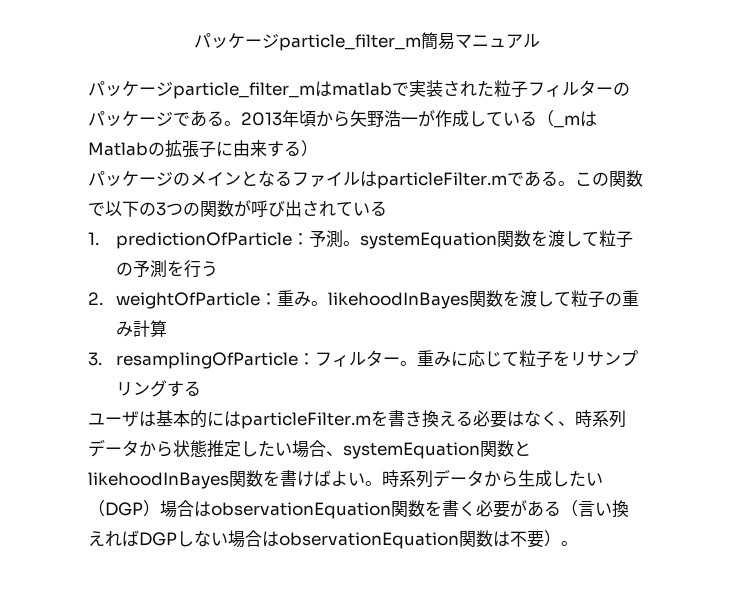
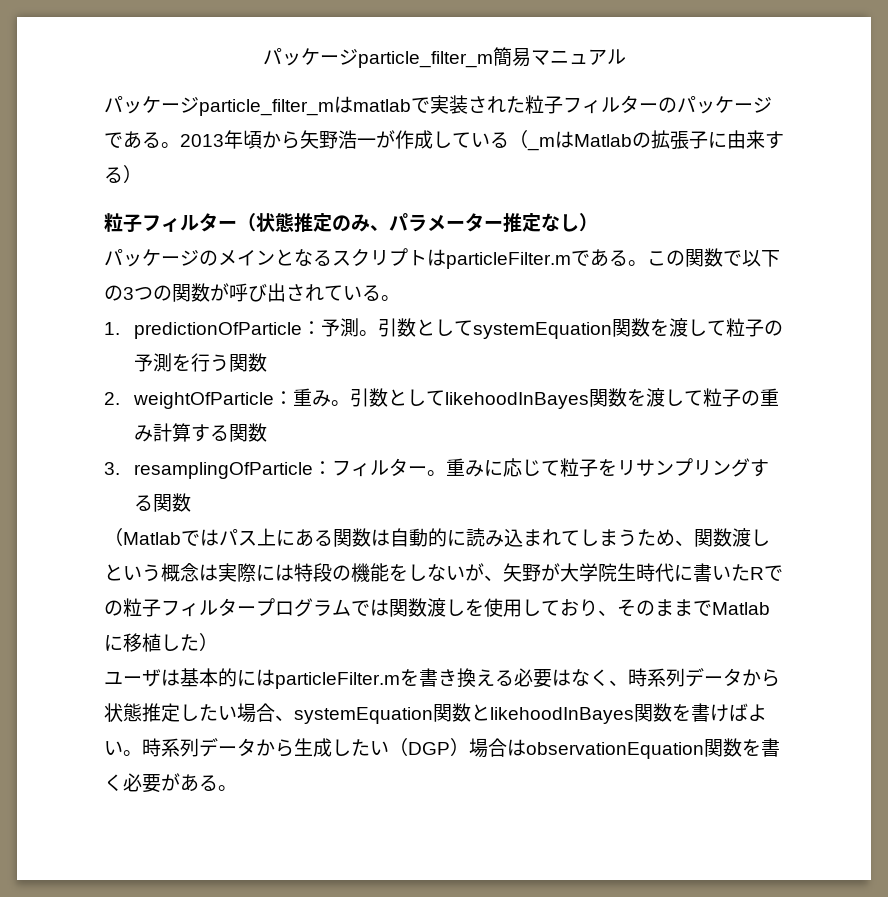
+ 粒子フィルター（状態推定のみ、パラメーター推定なし）
- パッケージのメインとなるファイルはparticleFilter.mである。
+ パッケージのメインとなるスクリプトはparticleFilter.mである。
- この関数で以下の3つの関数が呼び出されている
+ この関数で以下の3つの関数が呼び出されている。
- 1. predictionOfParticle：予測。systemEquation関数を渡して粒子の予測を行う
+ 1. predictionOfParticle：予測。引数としてsystemEquation関数を渡して粒子の予測を行う関数
- 2. weightOfParticle：重み。likehoodInBayes関数を渡して粒子の重み計算
+ 2. weightOfParticle：重み。引数としてlikehoodInBayes関数を渡して粒子の重み計算する関数
- 重みに応じて粒子をリサンプリングする
+ 重みに応じて粒子をリサンプリングする関数
+ （Matlabではパス上にある関数は自動的に読み込まれてしまうため、関数渡しという概念は実際には特段の機能をしないが、矢野が大学院生時代に書いたRでの粒子フィルタープログラムでは関数渡しを使用しており、そのままでMatlabに移植した）
- 時系列データから生成したい（DGP）場合はobservationEquation関数を書く必要がある（言い換えればDGPしない場合はobservationEquation関数は不要）。
+ 時系列データから生成したい（DGP）場合はobservationEquation関数を書く必要がある。

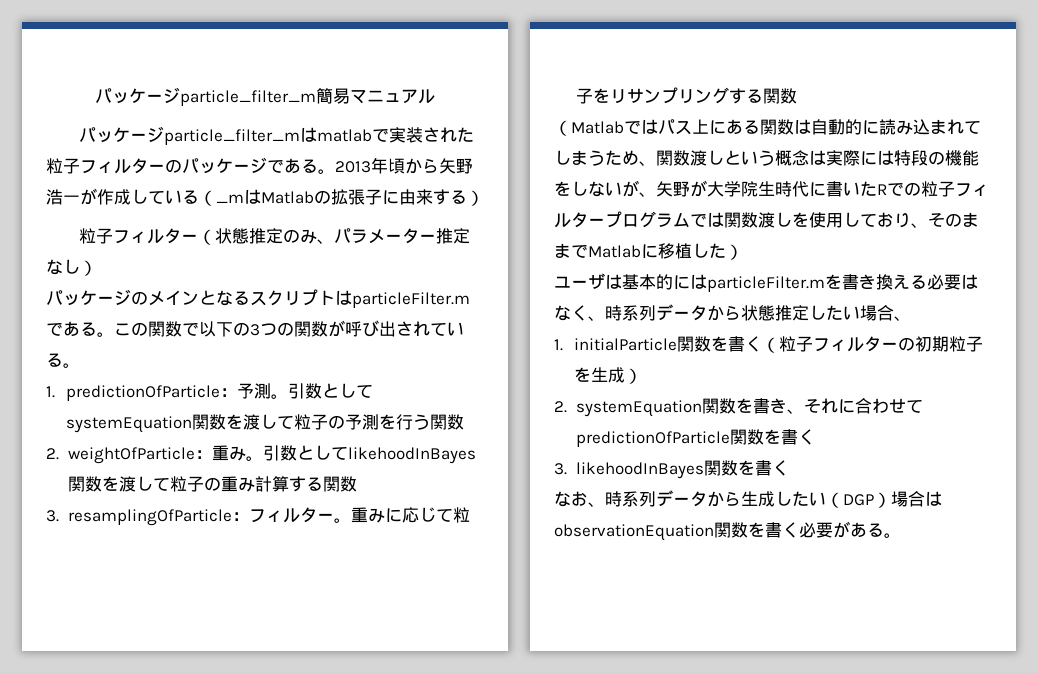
- ユーザは基本的にはparticleFilter.mを書き換える必要はなく、時系列データから状態推定したい場合、systemEquation関数とlikehoodInBayes関数を書けばよい。時系列データから生成したい（DGP）場合はobservationEquation関数を書く必要がある。
+ ユーザは基本的にはparticleFilter.mを書き換える必要はなく、時系列データから状態推定したい場合、
+ 1. initialParticle関数を書く（粒子フィルターの初期粒子を生成）
+ 2. systemEquation関数を書き、それに合わせてpredictionOfParticle関数を書く
+ 3. likehoodInBayes関数を書く
+ なお、時系列データから生成したい（DGP）場合はobservationEquation関数を書く必要がある。

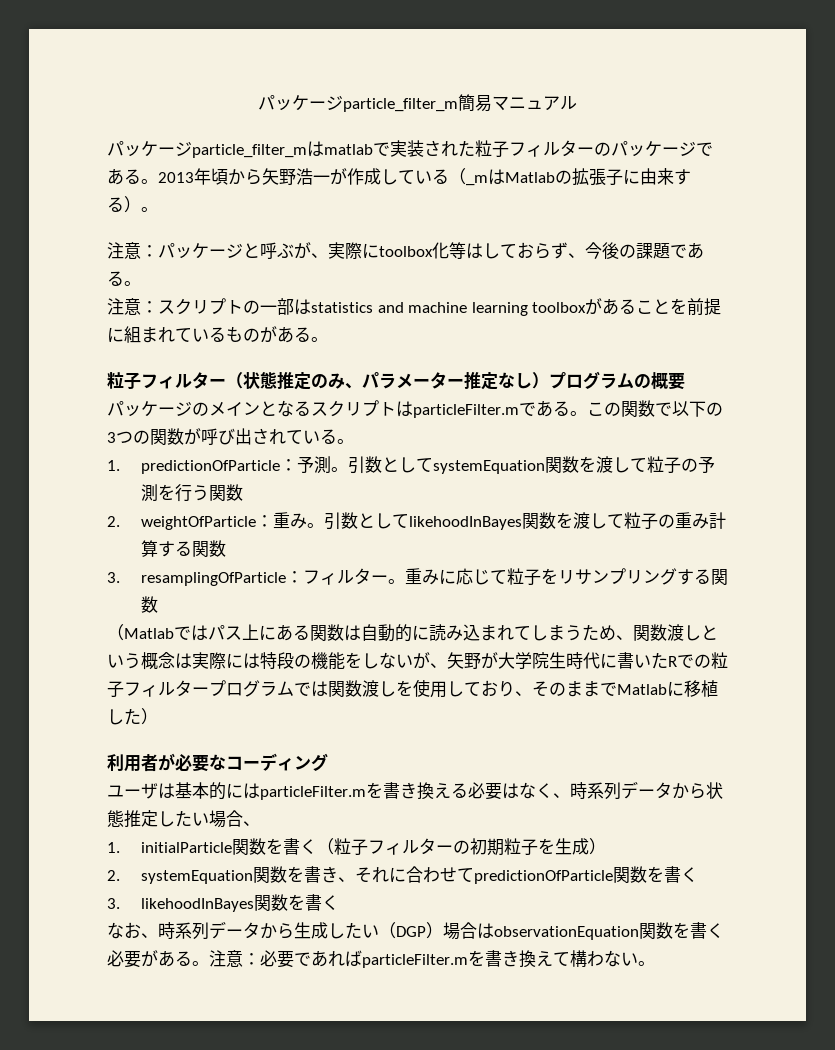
- 2013年頃から矢野浩一が作成している（_mはMatlabの拡張子に由来する）
+ 2013年頃から矢野浩一が作成している（_mはMatlabの拡張子に由来する）。
+ 注意：パッケージと呼ぶが、実際にtoolbox化等はしておらず、今後の課題である。
+ 注意：スクリプトの一部はstatistics and machine learning toolboxがあることを前提に組まれているものがある。
- 粒子フィルター（状態推定のみ、パラメーター推定なし）
+ 粒子フィルター（状態推定のみ、パラメーター推定なし）プログラムの概要
+ 利用者が必要なコーディング
+ 注意：必要であればparticleFilter.mを書き換えて構わない。

